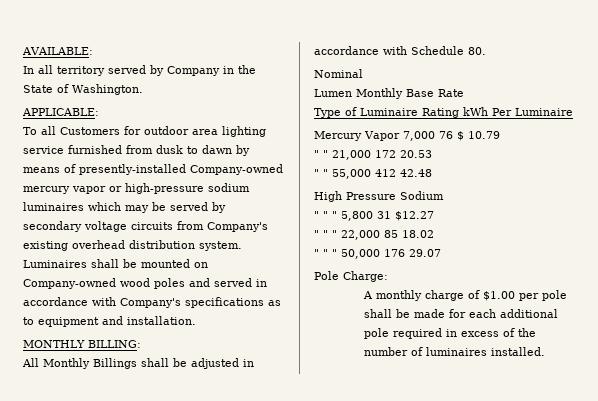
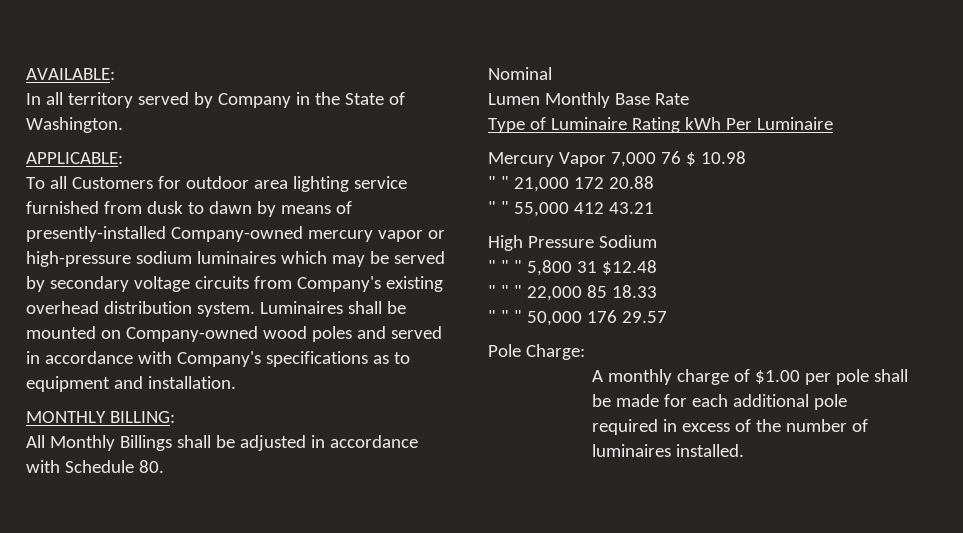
- Mercury Vapor 7,000 76 $ 10.79
+ Mercury Vapor 7,000 76 $ 10.98
- " " 21,000 172 20.53
+ " " 21,000 172 20.88
- " " 55,000 412 42.48
+ " " 55,000 412 43.21
- " " " 5,800 31 $12.27
+ " " " 5,800 31 $12.48
- " " " 22,000 85 18.02
+ " " " 22,000 85 18.33
- " " " 50,000 176 29.07
+ " " " 50,000 176 29.57

